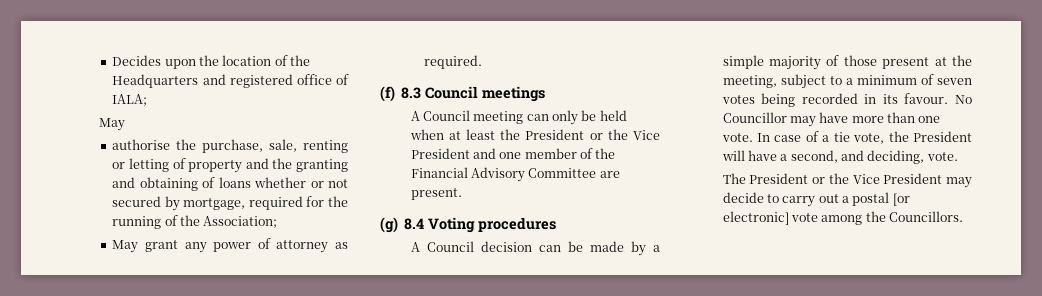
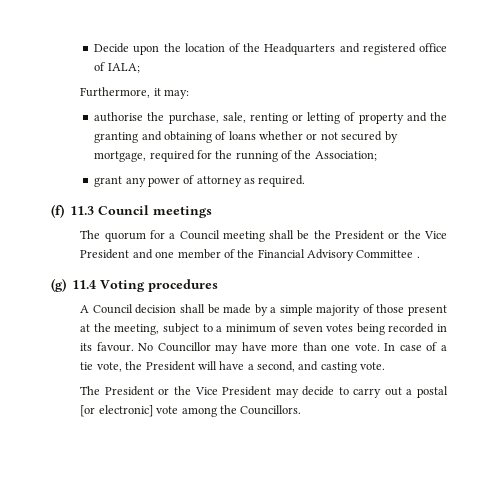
- Decides upon the location of the Headquarters and registered office of IALA;
- May
+ Decide upon the location of the Headquarters and registered office of IALA;
+ Furthermore, it may:
- May grant any power of attorney as required.
+ grant any power of attorney as required.
- (f) 8.3 Council meetings
+ (f) 11.3 Council meetings
- A Council meeting can only be held when at least the President or the Vice President and one member of the Financial Advisory Committee are present.
+ The quorum for a Council meeting shall be the President or the Vice President and one member of the Financial Advisory Committee .
- (g) 8.4 Voting procedures
+ (g) 11.4 Voting procedures
- A Council decision can be made by a simple majority of those present at the meeting, subject to a minimum of seven votes being recorded in its favour.
+ A Council decision shall be made by a simple majority of those present at the meeting, subject to a minimum of seven votes being recorded in its favour.
- In case of a tie vote, the President will have a second, and deciding, vote.
+ In case of a tie vote, the President will have a second, and casting vote.

